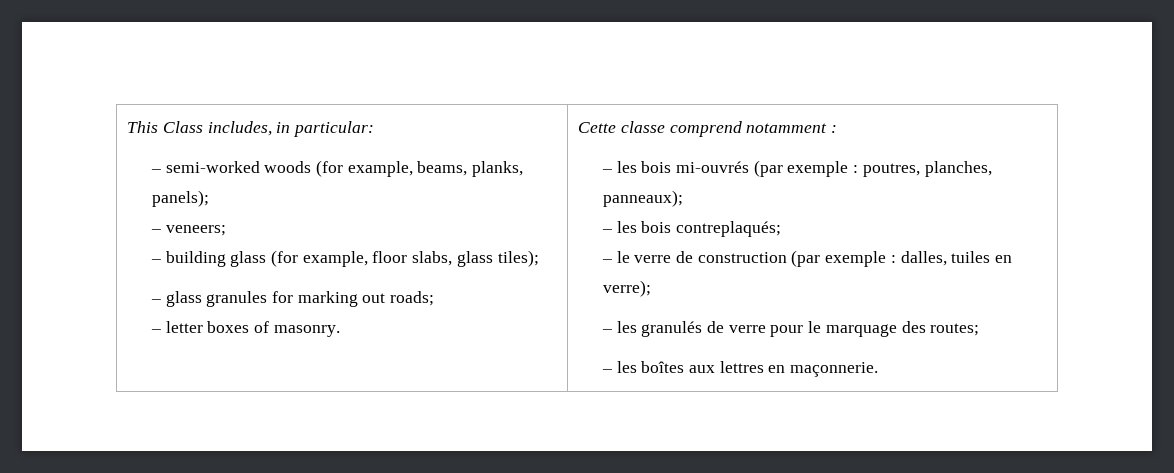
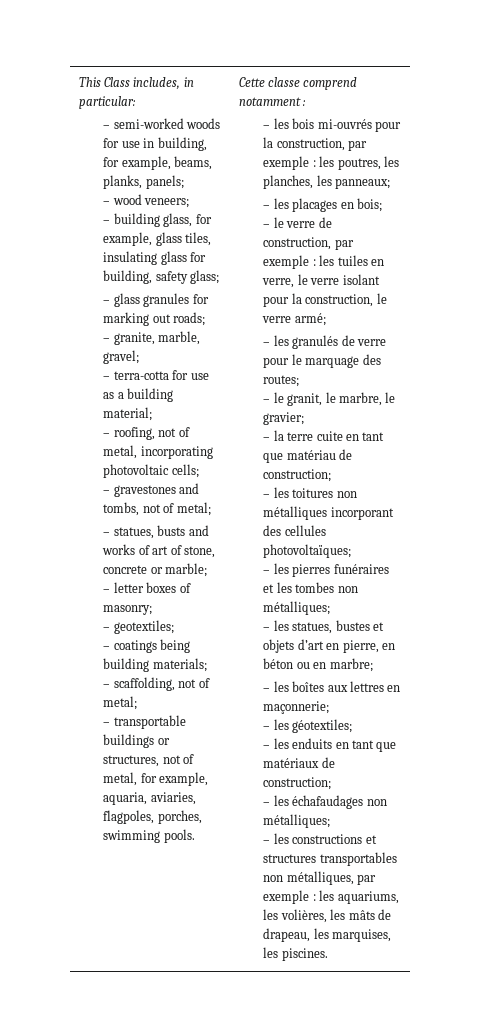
- – semi-worked woods (for example, beams, planks, panels);
- – veneers;
+ – semi-worked woods for use in building, for example, beams, planks, panels;
+ – wood veneers;
- – building glass (for example, floor slabs, glass tiles);
+ – building glass, for example, glass tiles, insulating glass for building, safety glass;
- – letter boxes of masonry.
+ – granite, marble, gravel;
+ – terra-cotta for use as a building material;
+ – roofing, not of metal, incorporating photovoltaic cells;
+ – gravestones and tombs, not of metal;
+ – statues, busts and works of art of stone, concrete or marble;
+ – letter boxes of masonry;
+ – geotextiles;
+ – coatings being building materials;
+ – scaffolding, not of metal;
+ – transportable buildings or structures, not of metal, for example, aquaria, aviaries, flagpoles, porches, swimming pools.
- – les bois mi-ouvrés (par exemple : poutres, planches, panneaux);
- – les bois contreplaqués;
+ – les bois mi-ouvrés pour la construction, par exemple : les poutres, les planches, les panneaux;
+ – les placages en bois;
- – le verre de construction (par exemple : dalles, tuiles en verre);
+ – le verre de construction, par exemple : les tuiles en verre, le verre isolant pour la construction, le verre armé;
+ – le granit, le marbre, le gravier;
+ – la terre cuite en tant que matériau de construction;
+ – les toitures non métalliques incorporant des cellules photovoltaïques;
+ – les pierres funéraires et les tombes non métalliques;
+ – les statues, bustes et objets d’art en pierre, en béton ou en marbre;
- – les boîtes aux lettres en maçonnerie.
+ – les boîtes aux lettres en maçonnerie;
+ – les géotextiles;
+ – les enduits en tant que matériaux de construction;
+ – les échafaudages non métalliques;
+ – les constructions et structures transportables non métalliques, par exemple : les aquariums, les volières, les mâts de drapeau, les marquises, les piscines.

